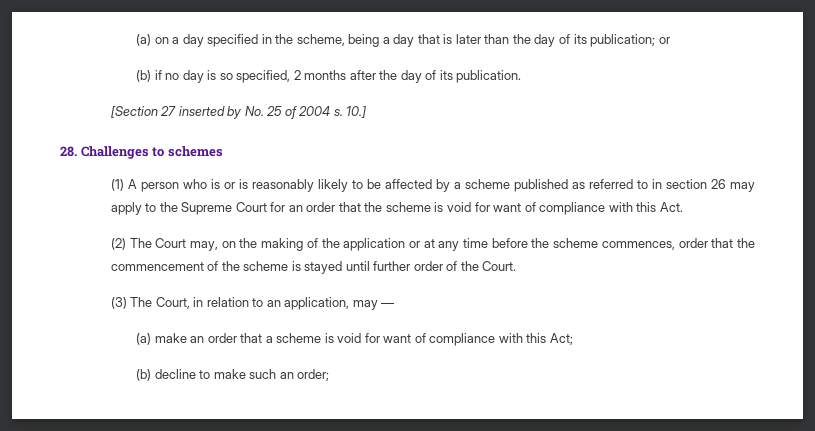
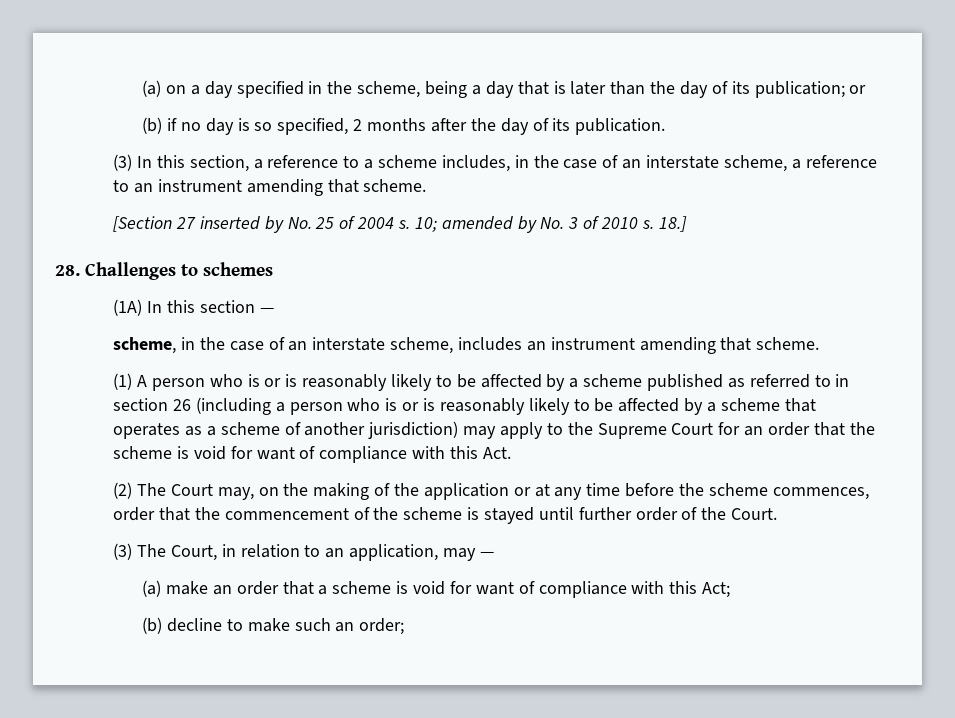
+ (3) In this section, a reference to a scheme includes, in the case of an interstate scheme, a reference to an instrument amending that scheme.
- 10.]
+ 10; amended by No. 3 of 2010 s. 18.]
  28. Challenges to schemes
+ (1A) In this section —
+ scheme, in the case of an interstate scheme, includes an instrument amending that scheme.
- (1) A person who is or is reasonably likely to be affected by a scheme published as referred to in section 26 may apply to the Supreme Court for an order that the scheme is void for want of compliance with this Act.
+ (1) A person who is or is reasonably likely to be affected by a scheme published as referred to in section 26 (including a person who is or is reasonably likely to be affected by a scheme that operates as a scheme of another jurisdiction) may apply to the Supreme Court for an order that the scheme is void for want of compliance with this Act.

